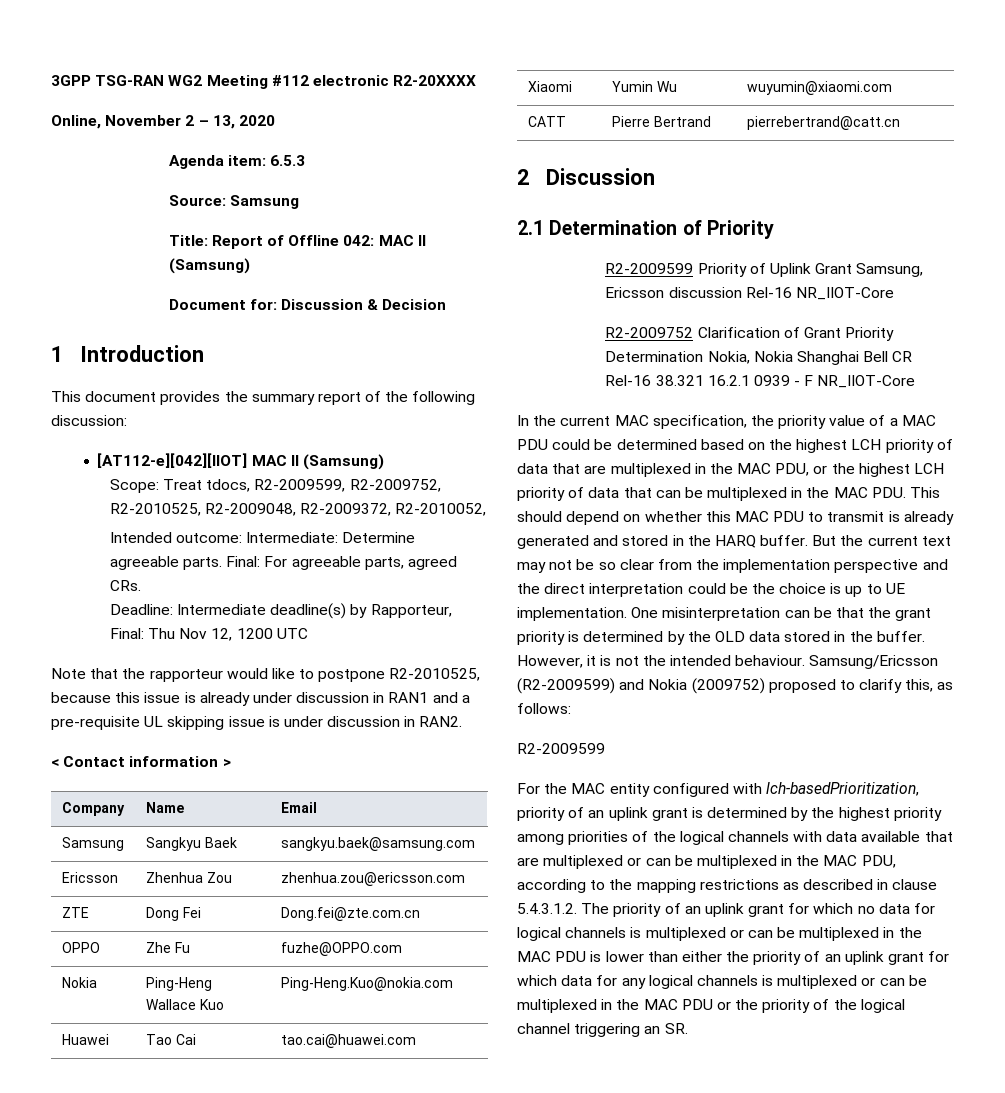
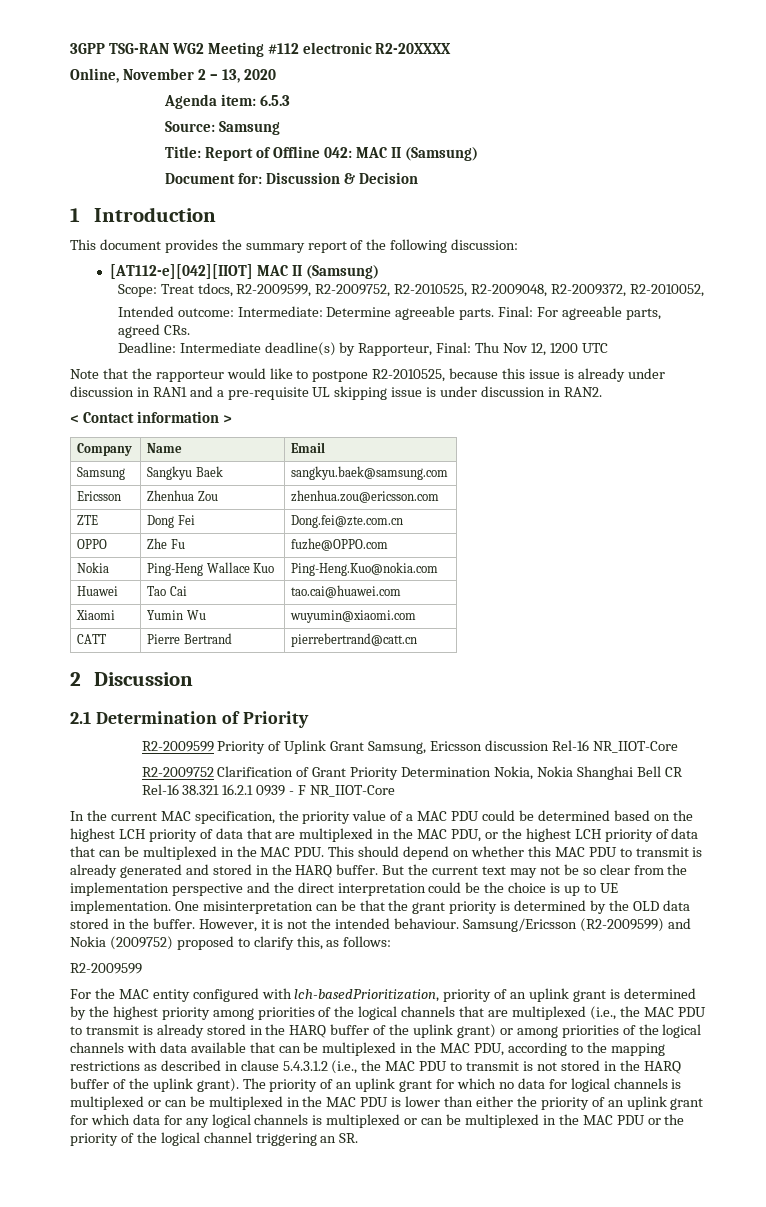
- For the MAC entity configured with lch-basedPrioritization, priority of an uplink grant is determined by the highest priority among priorities of the logical channels with data available that are multiplexed or can be multiplexed in the MAC PDU, according to the mapping restrictions as described in clause 5.4.3.1.2. The priority of an uplink grant for which no data for logical channels is multiplexed or can be multiplexed in the MAC PDU is lower than either the priority of an uplink grant for which data for any logical channels is multiplexed or can be multiplexed in the MAC PDU or the priority of the logical channel triggering an SR.
+ For the MAC entity configured with lch-basedPrioritization, priority of an uplink grant is determined by the highest priority among priorities of the logical channels that are multiplexed (i.e., the MAC PDU to transmit is already stored in the HARQ buffer of the uplink grant) or among priorities of the logical channels with data available that can be multiplexed in the MAC PDU, according to the mapping restrictions as described in clause 5.4.3.1.2 (i.e., the MAC PDU to transmit is not stored in the HARQ buffer of the uplink grant). The priority of an uplink grant for which no data for logical channels is multiplexed or can be multiplexed in the MAC PDU is lower than either the priority of an uplink grant for which data for any logical channels is multiplexed or can be multiplexed in the MAC PDU or the priority of the logical channel triggering an SR.

